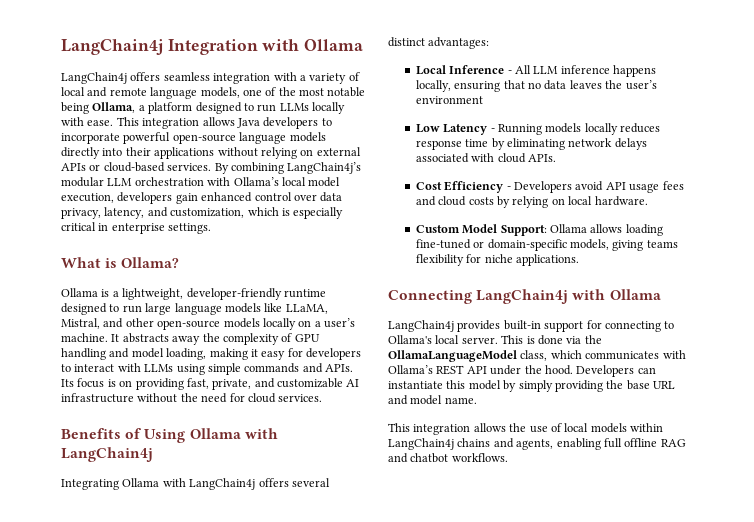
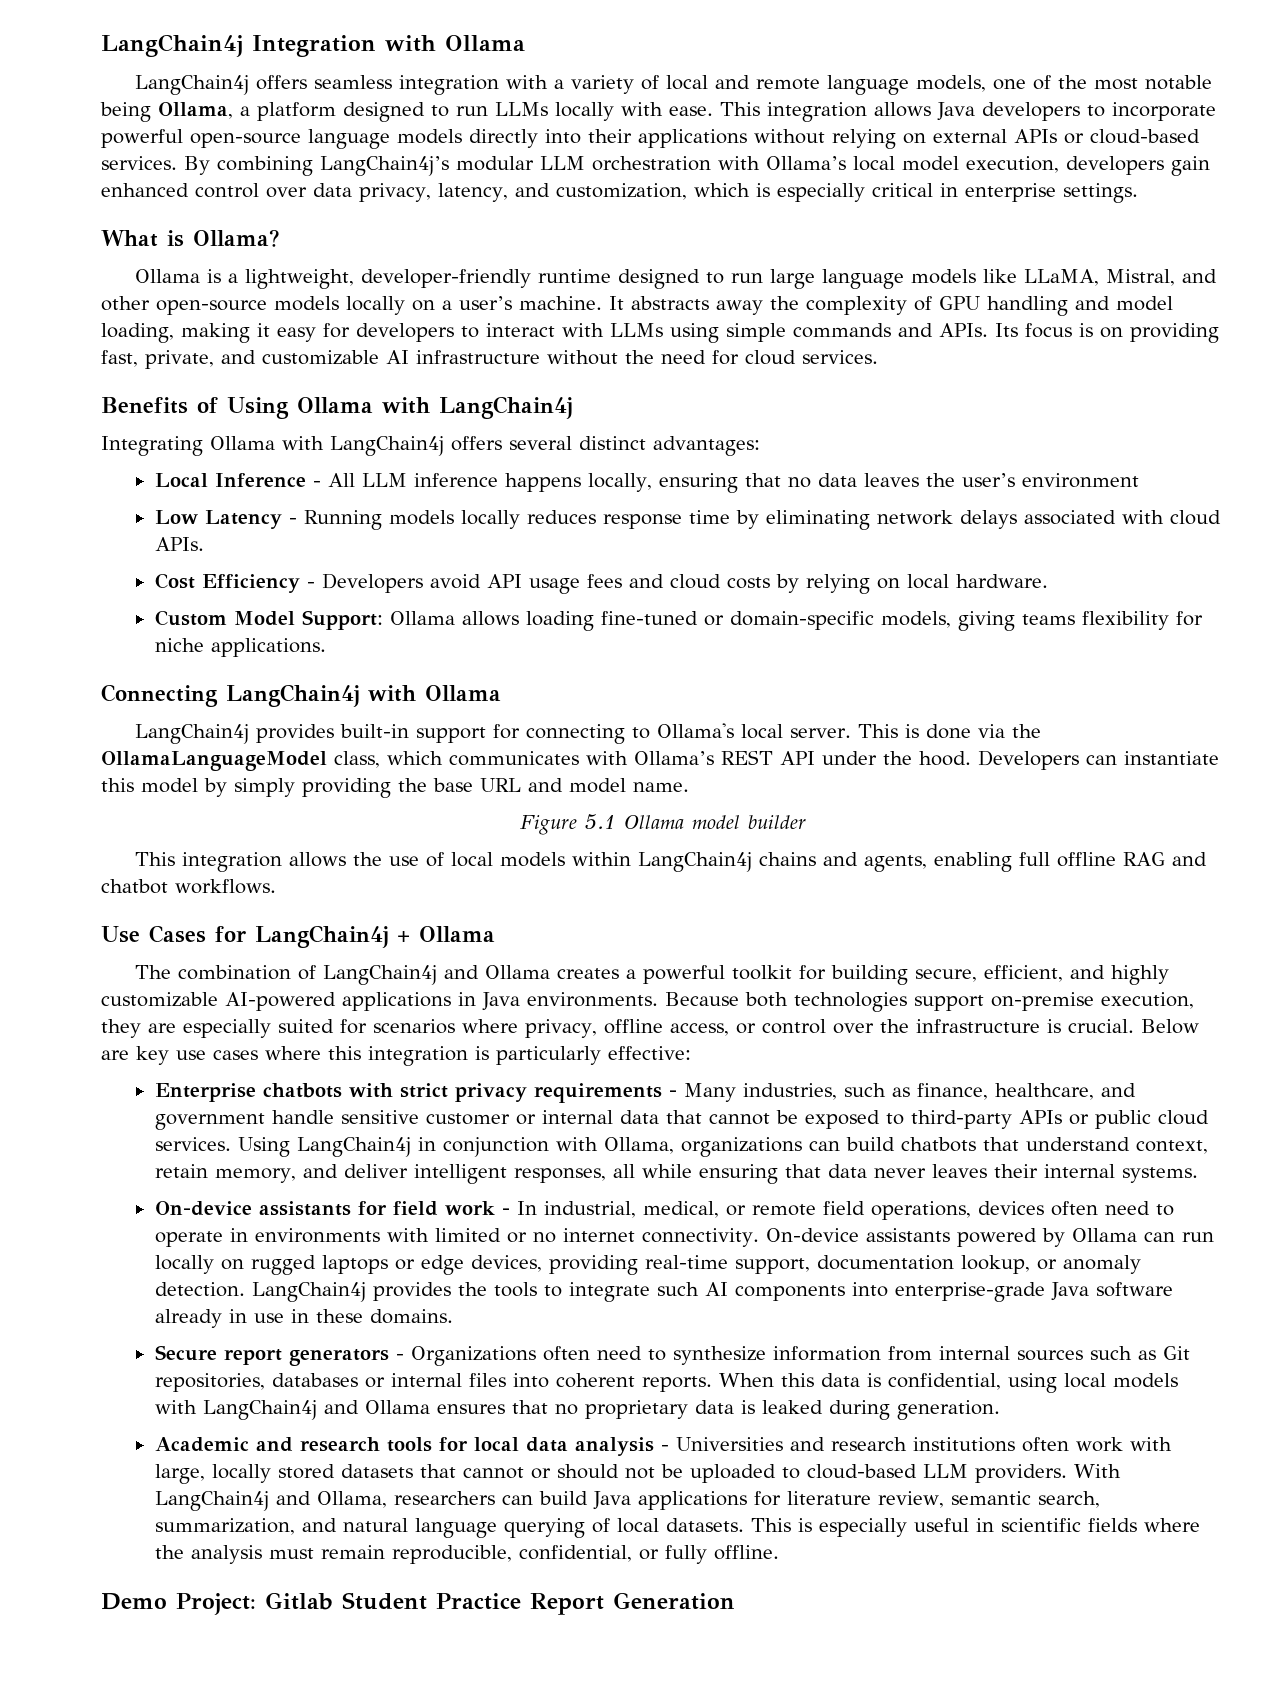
+ Figure 5.1 Ollama model builder
+ Use Cases for LangChain4j + Ollama
+ The combination of LangChain4j and Ollama creates a powerful toolkit for building secure, efficient, and highly customizable AI-powered applications in Java environments. Because both technologies support on-premise execution, they are especially suited for scenarios where privacy, offline access, or control over the infrastructure is crucial. Below are key use cases where this integration is particularly effective:
+ Enterprise chatbots with strict privacy requirements - Many industries, such as finance, healthcare, and government handle sensitive customer or internal data that cannot be exposed to third-party APIs or public cloud services. Using LangChain4j in conjunction with Ollama, organizations can build chatbots that understand context, retain memory, and deliver intelligent responses, all while ensuring that data never leaves their internal systems.
+ On-device assistants for field work - In industrial, medical, or remote field operations, devices often need to operate in environments with limited or no internet connectivity. On-device assistants powered by Ollama can run locally on rugged laptops or edge devices, providing real-time support, documentation lookup, or anomaly detection. LangChain4j provides the tools to integrate such AI components into enterprise-grade Java software already in use in these domains.
+ Secure report generators - Organizations often need to synthesize information from internal sources such as Git repositories, databases or internal files into coherent reports. When this data is confidential, using local models with LangChain4j and Ollama ensures that no proprietary data is leaked during generation.
+ Academic and research tools for local data analysis - Universities and research institutions often work with large, locally stored datasets that cannot or should not be uploaded to cloud-based LLM providers. With LangChain4j and Ollama, researchers can build Java applications for literature review, semantic search, summarization, and natural language querying of local datasets. This is especially useful in scientific fields where the analysis must remain reproducible, confidential, or fully offline.
+ Demo Project: Gitlab Student Practice Report Generation

